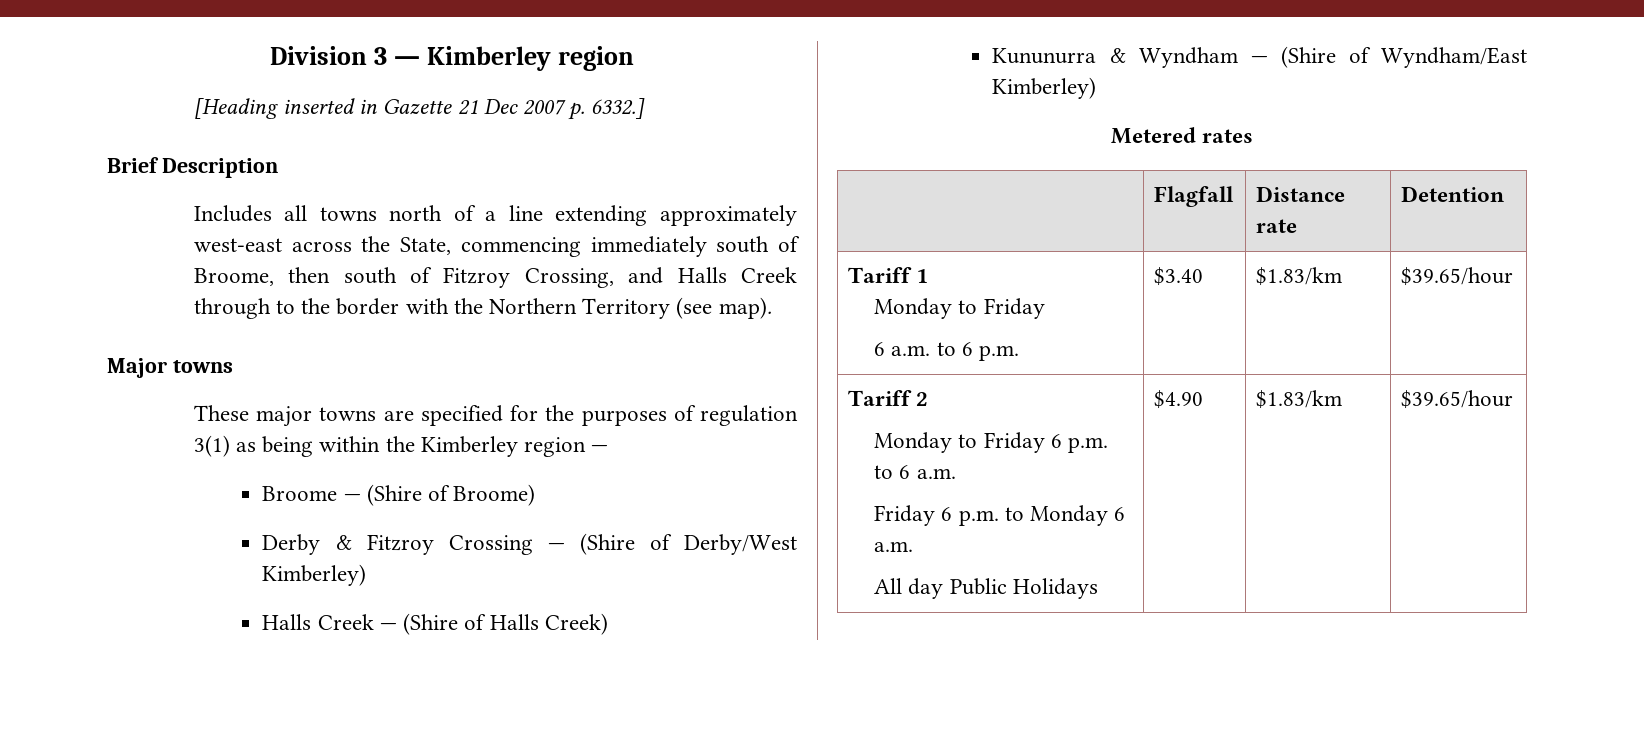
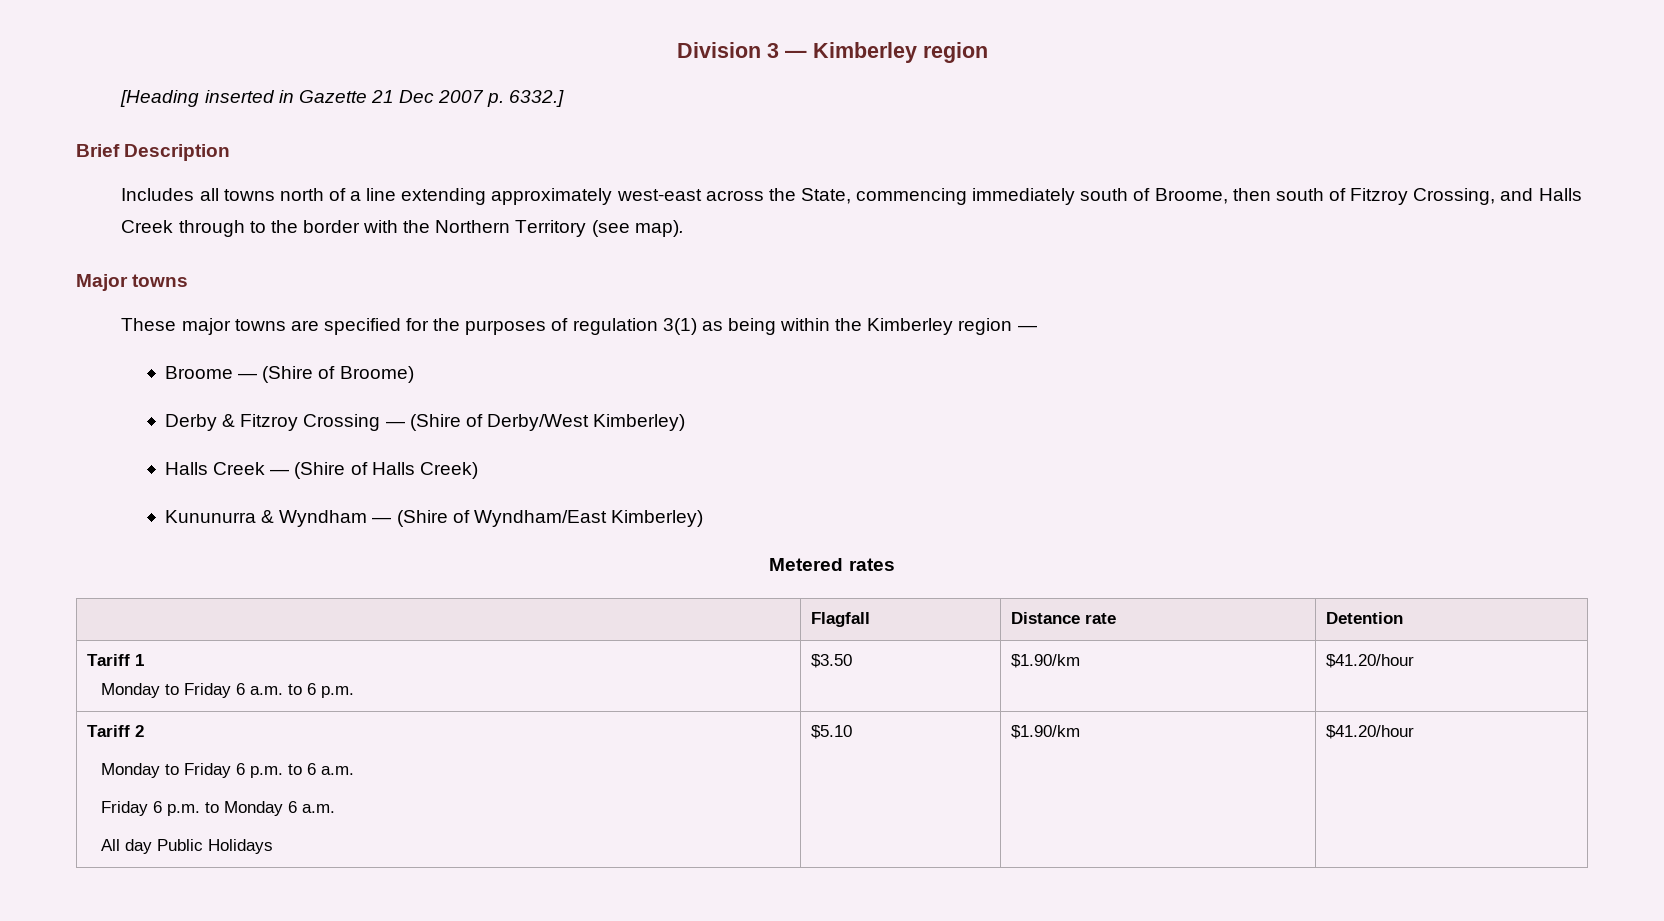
  Tariff 1
- Monday to Friday
- 6 a.m. to 6 p.m. | $3.40 | $1.83/km | $39.65/hour
+ Monday to Friday 6 a.m. to 6 p.m. | $3.50 | $1.90/km | $41.20/hour
  Tariff 2
  Monday to Friday 6 p.m. to 6 a.m.
  Friday 6 p.m. to Monday 6 a.m.
- All day Public Holidays | $4.90 | $1.83/km | $39.65/hour
+ All day Public Holidays | $5.10 | $1.90/km | $41.20/hour

